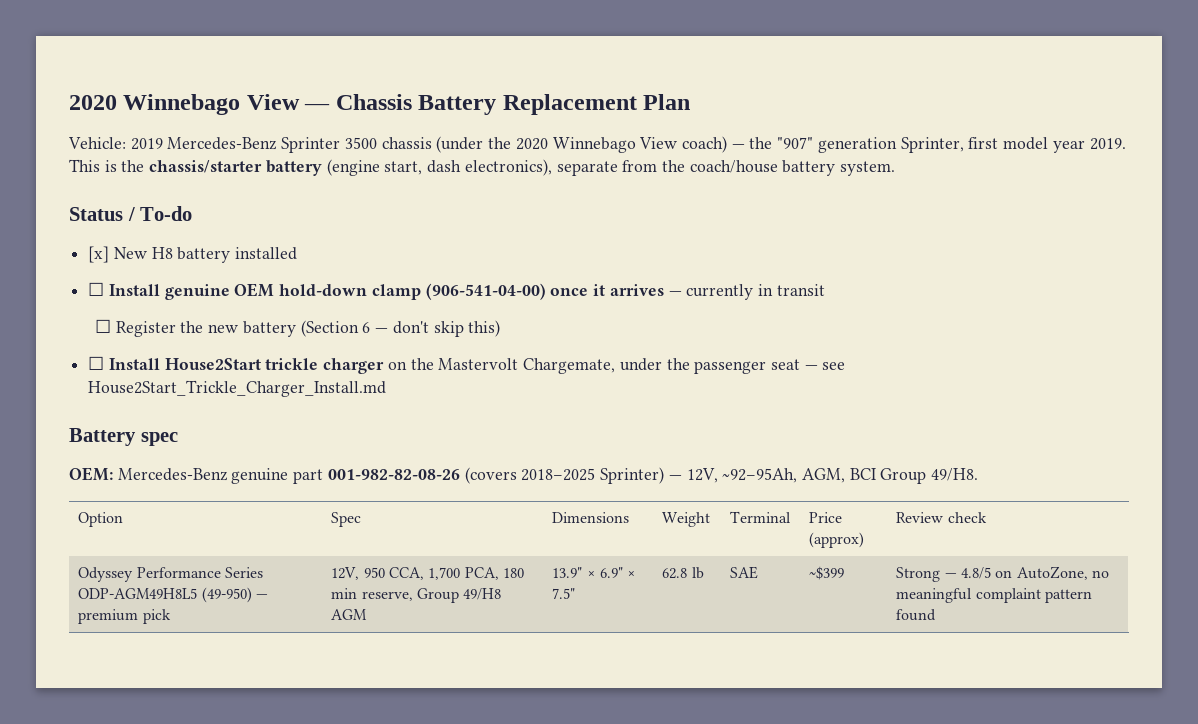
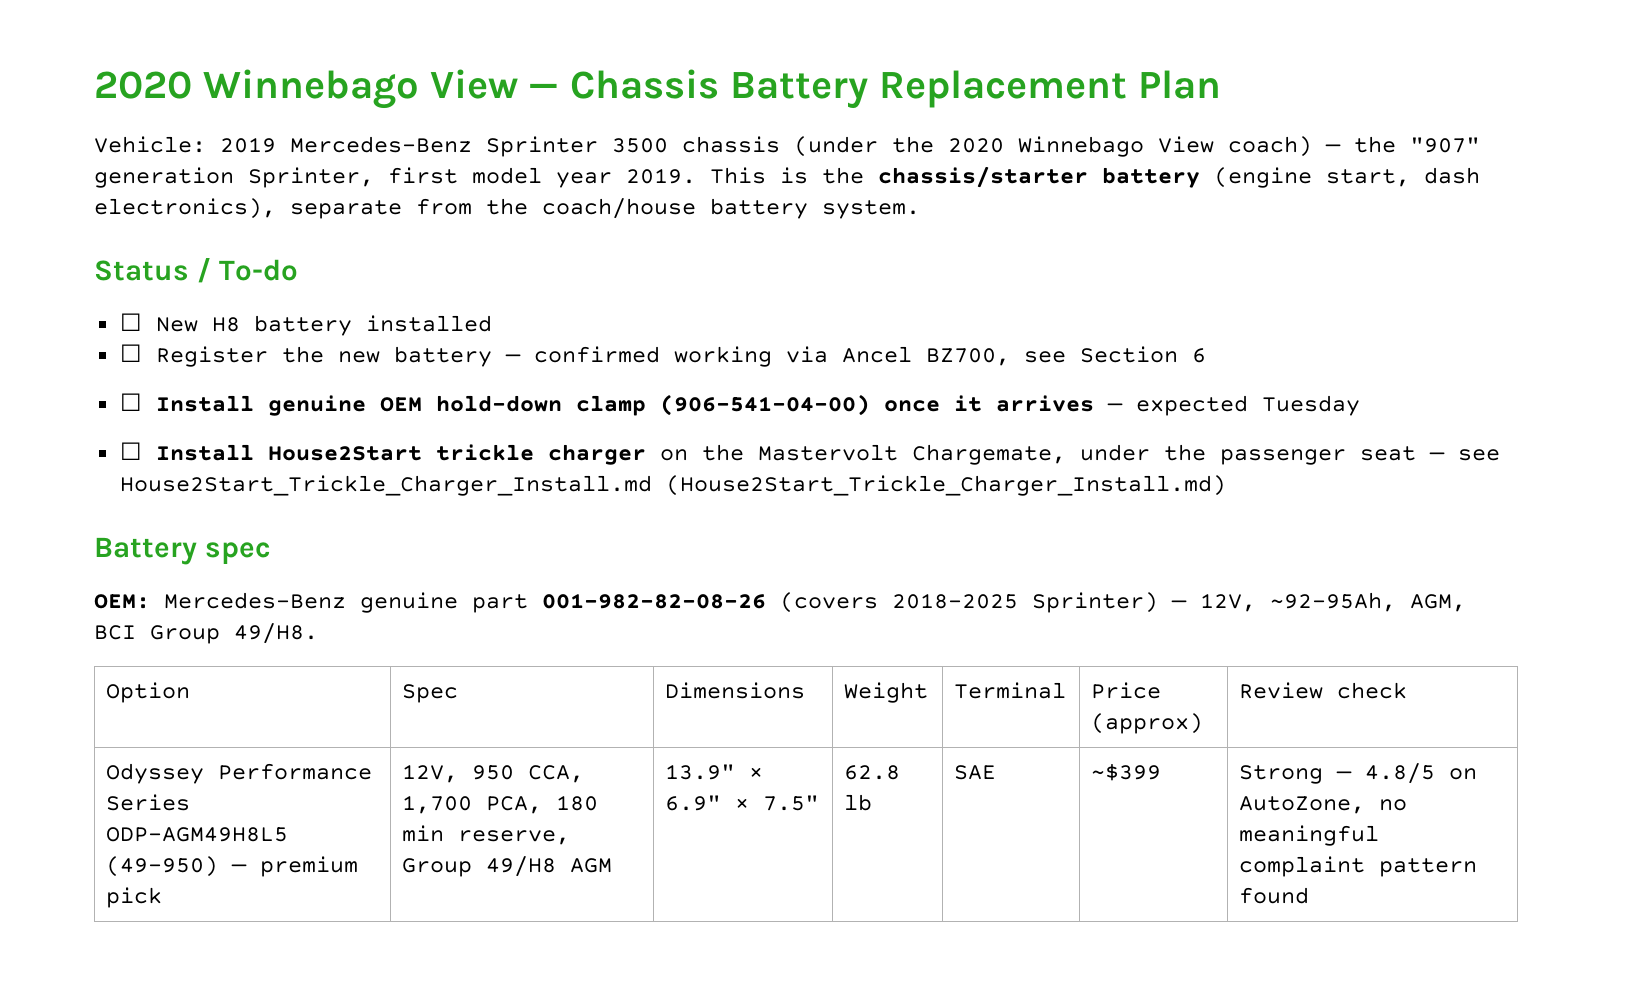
- [x] New H8 battery installed
+ ☐ New H8 battery installed
+ ☐ Register the new battery — confirmed working via Ancel BZ700, see Section 6
- ☐ Install genuine OEM hold-down clamp (906-541-04-00) once it arrives — currently in transit
- ☐ Register the new battery (Section 6 — don't skip this)
+ ☐ Install genuine OEM hold-down clamp (906-541-04-00) once it arrives — expected Tuesday
- ☐ Install House2Start trickle charger on the Mastervolt Chargemate, under the passenger seat — see House2Start_Trickle_Charger_Install.md
+ ☐ Install House2Start trickle charger on the Mastervolt Chargemate, under the passenger seat — see House2Start_Trickle_Charger_Install.md (House2Start_Trickle_Charger_Install.md)

